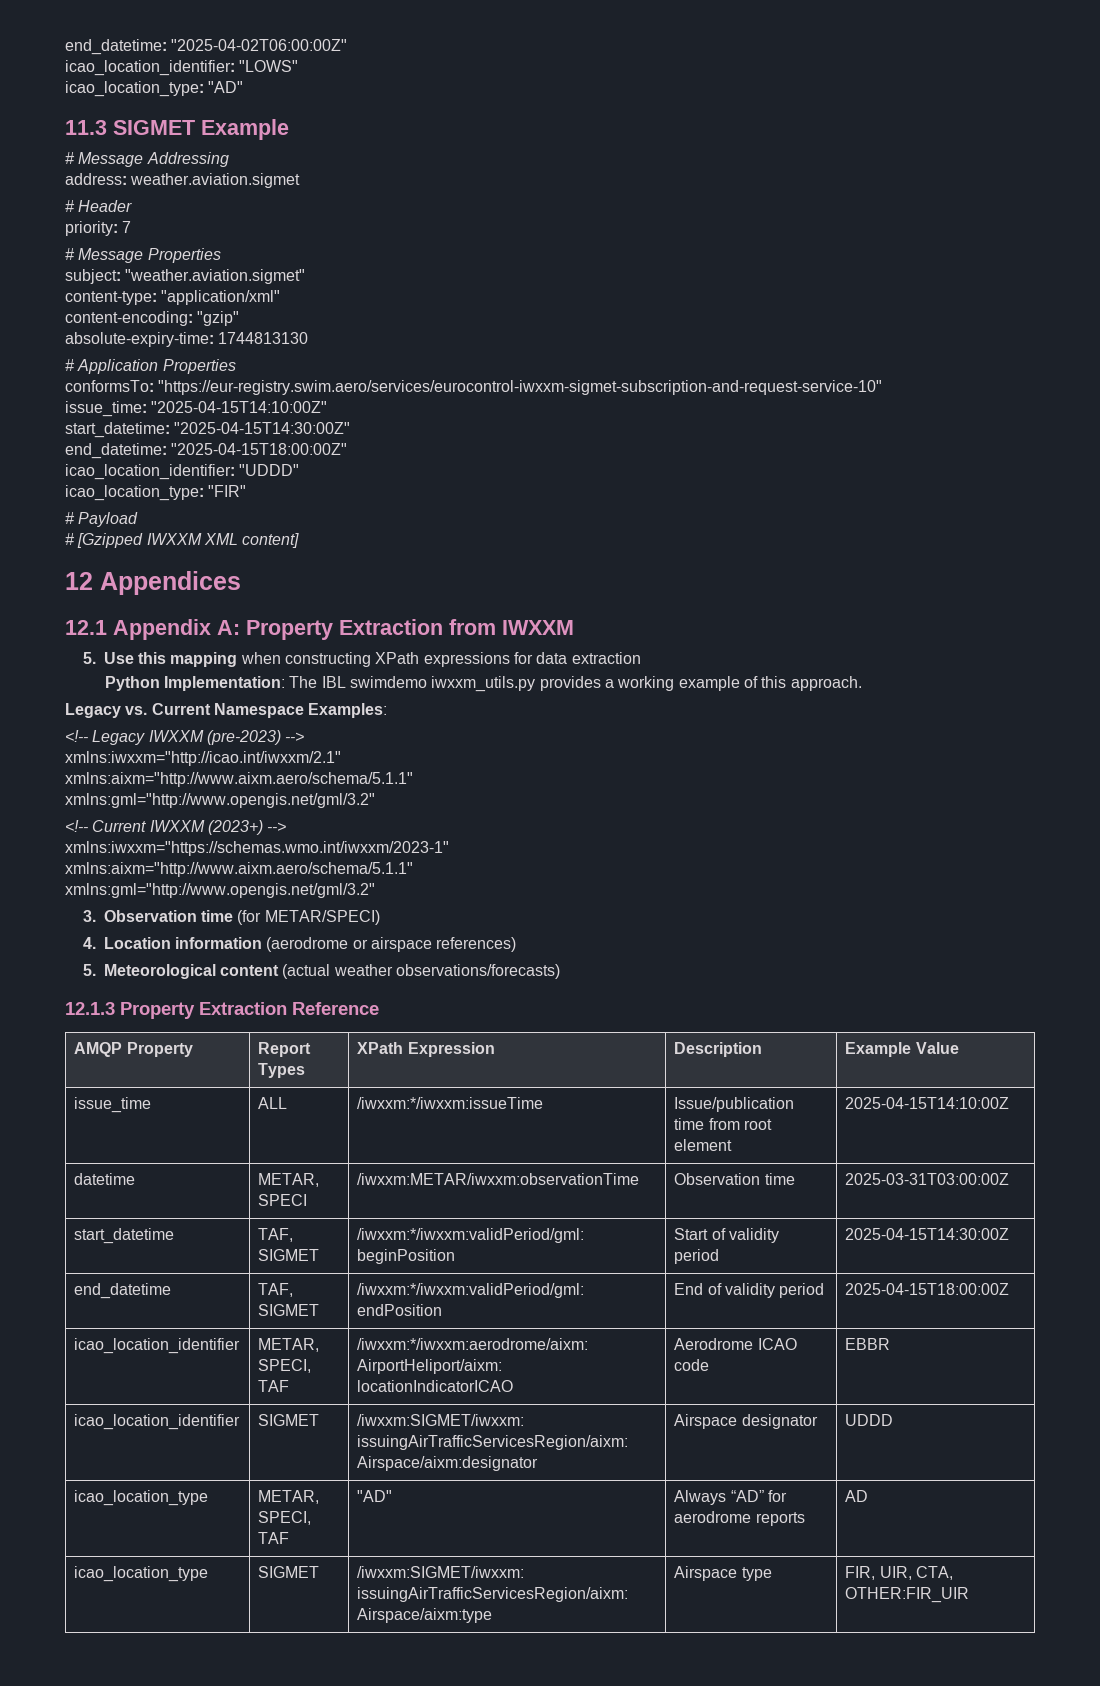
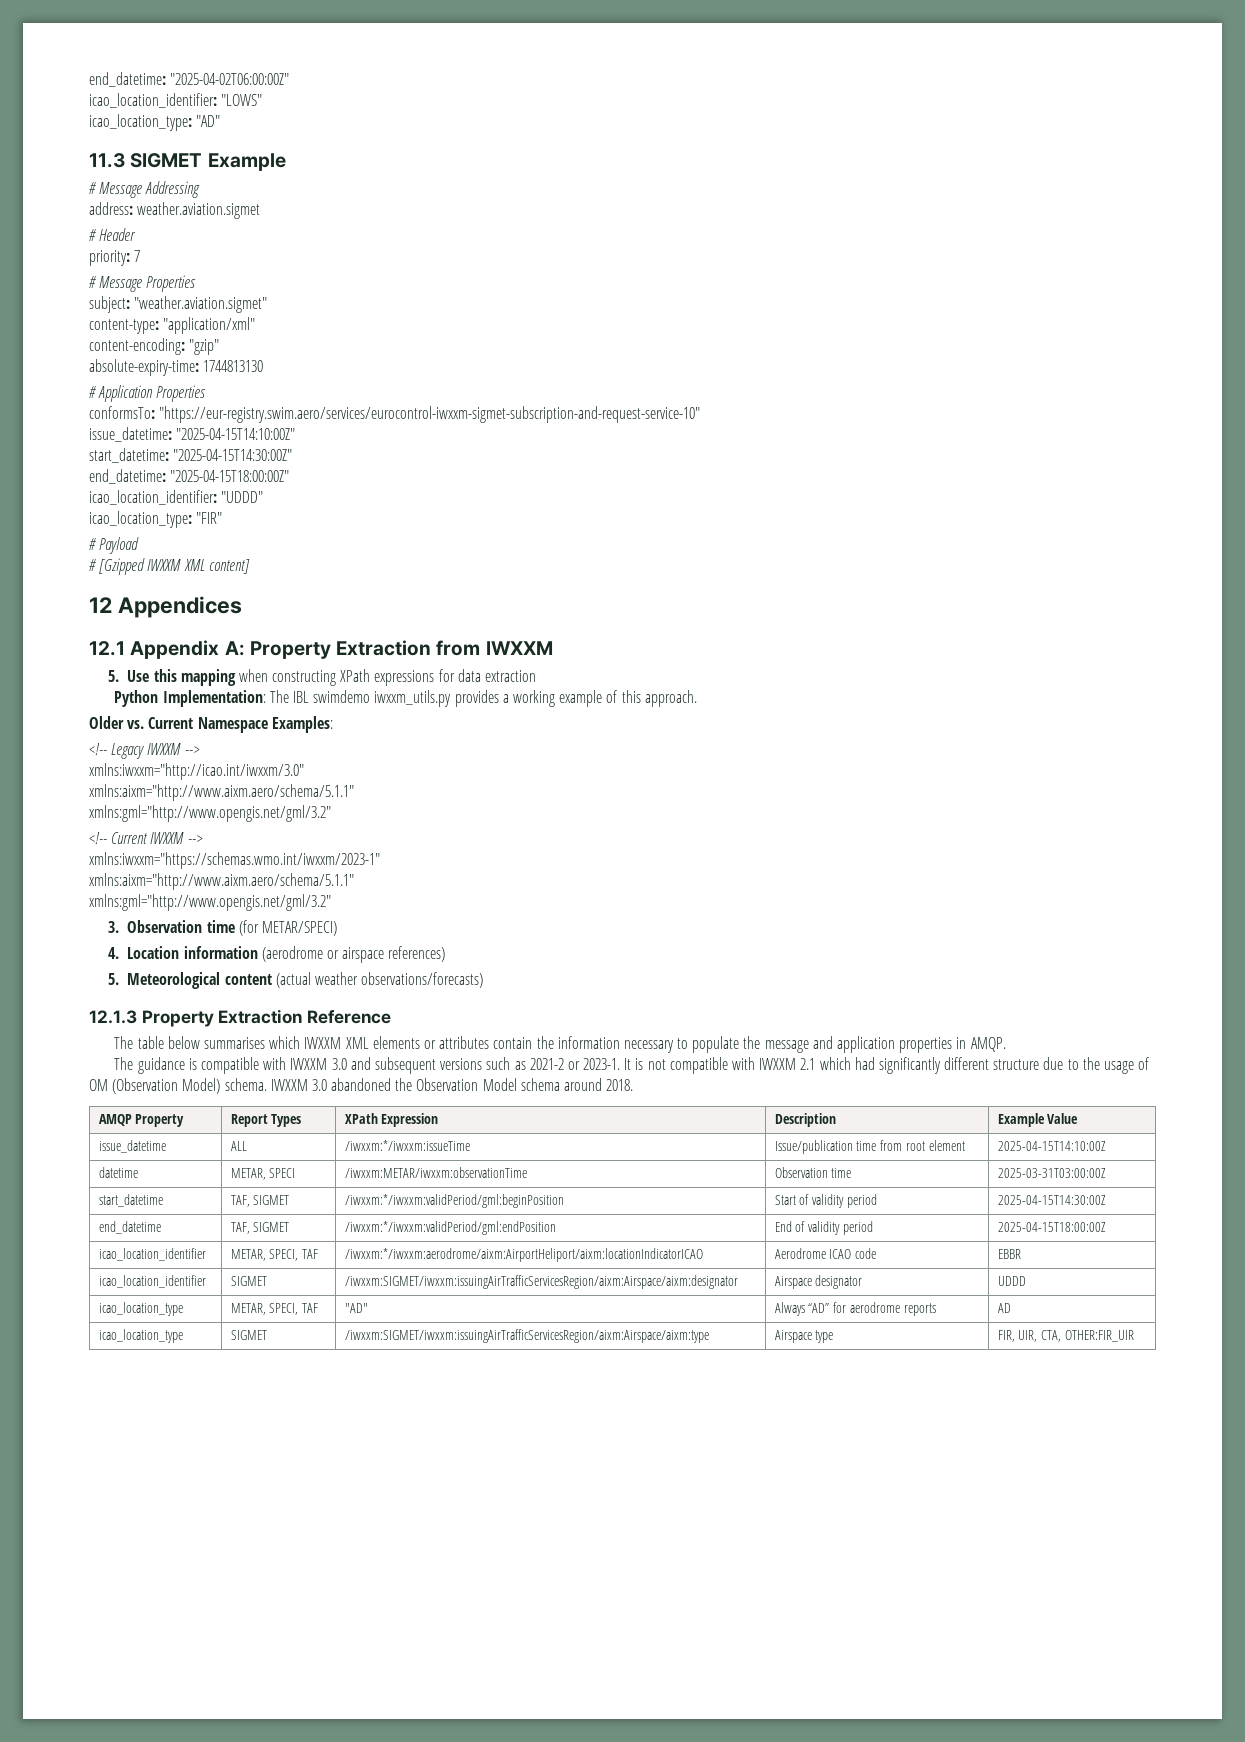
- issue_time: "2025-04-15T14:10:00Z"
+ issue_datetime: "2025-04-15T14:10:00Z"
- Legacy vs. Current Namespace Examples:
+ Older vs. Current Namespace Examples:
- <!-- Legacy IWXXM (pre-2023) -->
- xmlns:iwxxm="http://icao.int/iwxxm/2.1"
+ <!-- Legacy IWXXM -->
+ xmlns:iwxxm="http://icao.int/iwxxm/3.0"
- <!-- Current IWXXM (2023+) -->
+ <!-- Current IWXXM -->
+ The table below summarises which IWXXM XML elements or attributes contain the information necessary to populate the message and application properties in AMQP.
+ The guidance is compatible with IWXXM 3.0 and subsequent versions such as 2021-2 or 2023-1. It is not compatible with IWXXM 2.1 which had significantly different structure due to the usage of OM (Observation Model) schema. IWXXM 3.0 abandoned the Observation Model schema around 2018.
- issue_time | ALL | /iwxxm:*/iwxxm:issueTime | Issue/publication time from root element | 2025-04-15T14:10:00Z
+ issue_datetime | ALL | /iwxxm:*/iwxxm:issueTime | Issue/publication time from root element | 2025-04-15T14:10:00Z

